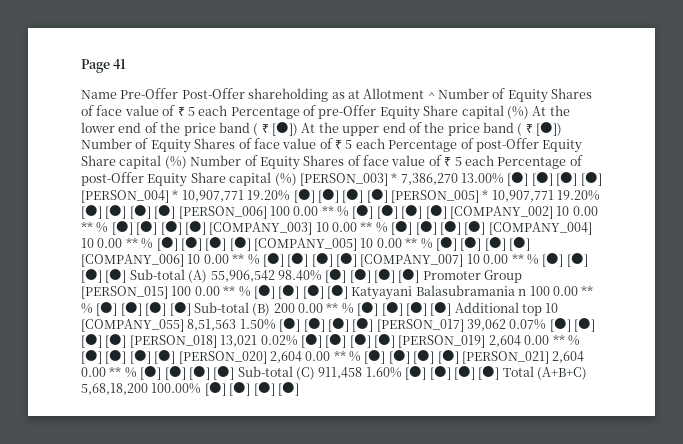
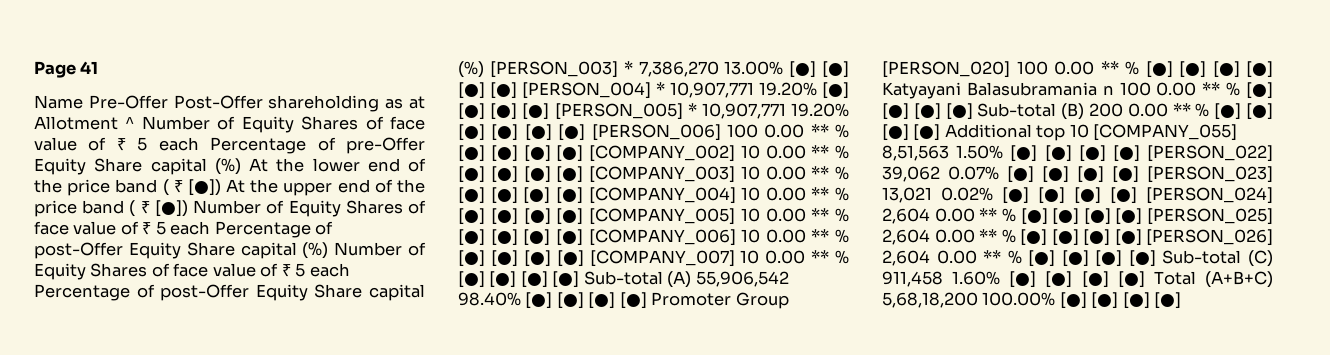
- Name Pre-Offer Post-Offer shareholding as at Allotment ^ Number of Equity Shares of face value of ₹ 5 each Percentage of pre-Offer Equity Share capital (%) At the lower end of the price band ( ₹ [●]) At the upper end of the price band ( ₹ [●]) Number of Equity Shares of face value of ₹ 5 each Percentage of post-Offer Equity Share capital (%) Number of Equity Shares of face value of ₹ 5 each Percentage of post-Offer Equity Share capital (%) [PERSON_003] * 7,386,270 13.00% [●] [●] [●] [●] [PERSON_004] * 10,907,771 19.20% [●] [●] [●] [●] [PERSON_005] * 10,907,771 19.20% [●] [●] [●] [●] [PERSON_006] 100 0.00 ** % [●] [●] [●] [●] [COMPANY_002] 10 0.00 ** % [●] [●] [●] [●] [COMPANY_003] 10 0.00 ** % [●] [●] [●] [●] [COMPANY_004] 10 0.00 ** % [●] [●] [●] [●] [COMPANY_005] 10 0.00 ** % [●] [●] [●] [●] [COMPANY_006] 10 0.00 ** % [●] [●] [●] [●] [COMPANY_007] 10 0.00 ** % [●] [●] [●] [●] Sub-total (A) 55,906,542 98.40% [●] [●] [●] [●] Promoter Group [PERSON_015] 100 0.00 ** % [●] [●] [●] [●] Katyayani Balasubramania n 100 0.00 ** % [●] [●] [●] [●] Sub-total (B) 200 0.00 ** % [●] [●] [●] [●] Additional top 10 [COMPANY_055] 8,51,563 1.50% [●] [●] [●] [●] [PERSON_017] 39,062 0.07% [●] [●] [●] [●] [PERSON_018] 13,021 0.02% [●] [●] [●] [●] [PERSON_019] 2,604 0.00 ** % [●] [●] [●] [●] [PERSON_020] 2,604 0.00 ** % [●] [●] [●] [●] [PERSON_021] 2,604 0.00 ** % [●] [●] [●] [●] Sub-total (C) 911,458 1.60% [●] [●] [●] [●] Total (A+B+C) 5,68,18,200 100.00% [●] [●] [●] [●]
+ Name Pre-Offer Post-Offer shareholding as at Allotment ^ Number of Equity Shares of face value of ₹ 5 each Percentage of pre-Offer Equity Share capital (%) At the lower end of the price band ( ₹ [●]) At the upper end of the price band ( ₹ [●]) Number of Equity Shares of face value of ₹ 5 each Percentage of post-Offer Equity Share capital (%) Number of Equity Shares of face value of ₹ 5 each Percentage of post-Offer Equity Share capital (%) [PERSON_003] * 7,386,270 13.00% [●] [●] [●] [●] [PERSON_004] * 10,907,771 19.20% [●] [●] [●] [●] [PERSON_005] * 10,907,771 19.20% [●] [●] [●] [●] [PERSON_006] 100 0.00 ** % [●] [●] [●] [●] [COMPANY_002] 10 0.00 ** % [●] [●] [●] [●] [COMPANY_003] 10 0.00 ** % [●] [●] [●] [●] [COMPANY_004] 10 0.00 ** % [●] [●] [●] [●] [COMPANY_005] 10 0.00 ** % [●] [●] [●] [●] [COMPANY_006] 10 0.00 ** % [●] [●] [●] [●] [COMPANY_007] 10 0.00 ** % [●] [●] [●] [●] Sub-total (A) 55,906,542 98.40% [●] [●] [●] [●] Promoter Group [PERSON_020] 100 0.00 ** % [●] [●] [●] [●] Katyayani Balasubramania n 100 0.00 ** % [●] [●] [●] [●] Sub-total (B) 200 0.00 ** % [●] [●] [●] [●] Additional top 10 [COMPANY_055] 8,51,563 1.50% [●] [●] [●] [●] [PERSON_022] 39,062 0.07% [●] [●] [●] [●] [PERSON_023] 13,021 0.02% [●] [●] [●] [●] [PERSON_024] 2,604 0.00 ** % [●] [●] [●] [●] [PERSON_025] 2,604 0.00 ** % [●] [●] [●] [●] [PERSON_026] 2,604 0.00 ** % [●] [●] [●] [●] Sub-total (C) 911,458 1.60% [●] [●] [●] [●] Total (A+B+C) 5,68,18,200 100.00% [●] [●] [●] [●]

